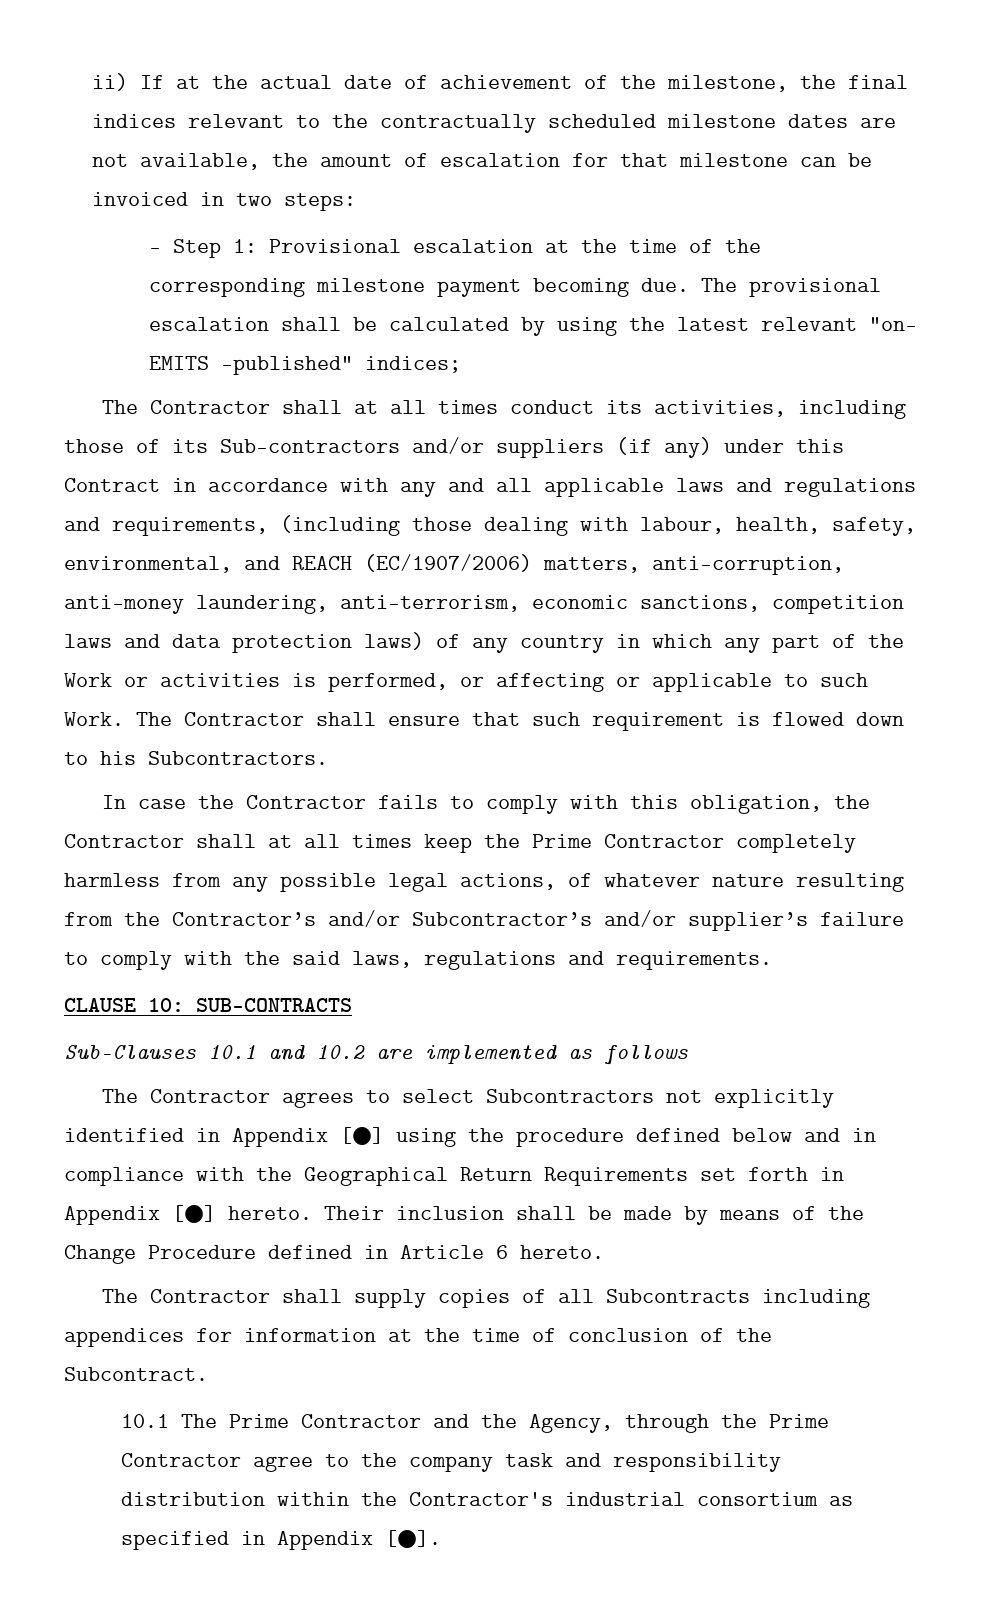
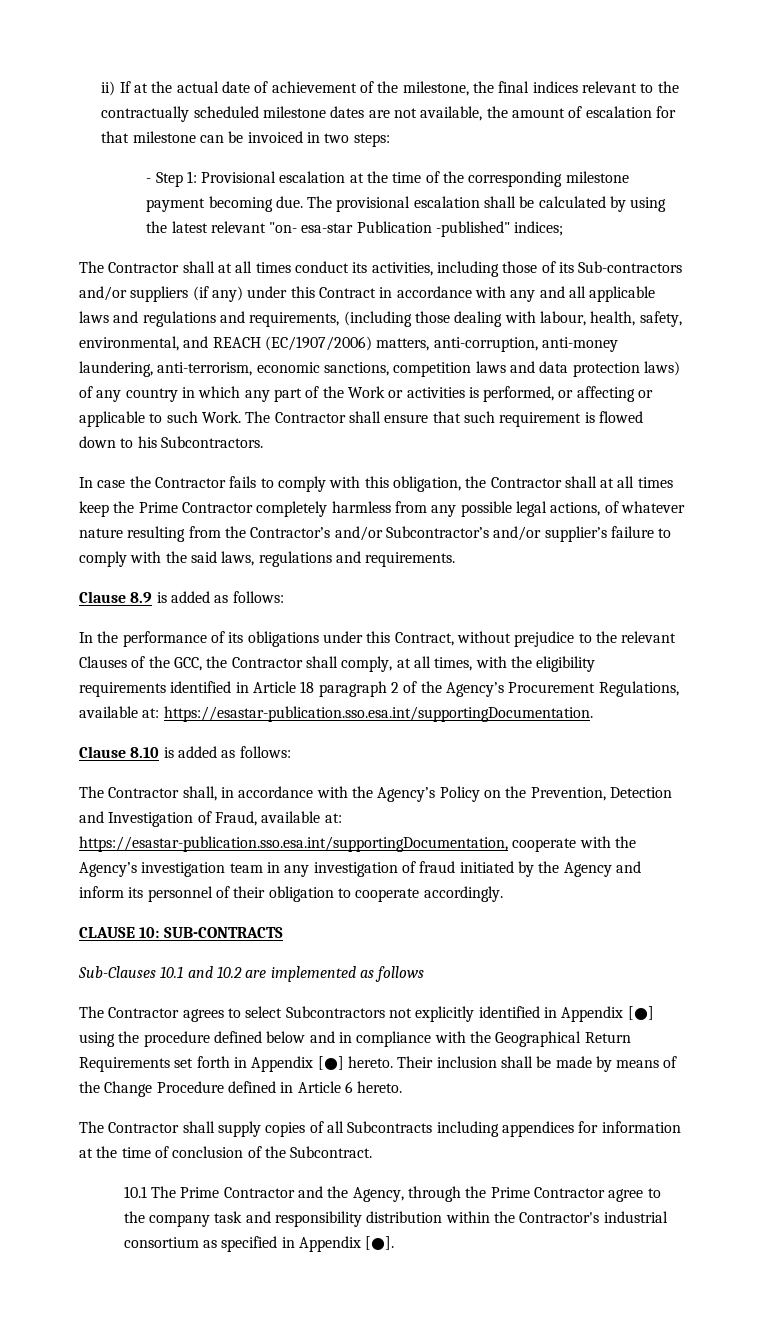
- The provisional escalation shall be calculated by using the latest relevant "on- EMITS -published" indices;
+ The provisional escalation shall be calculated by using the latest relevant "on- esa-star Publication -published" indices;
+ Clause 8.9 is added as follows:
+ In the performance of its obligations under this Contract, without prejudice to the relevant Clauses of the GCC, the Contractor shall comply, at all times, with the eligibility requirements identified in Article 18 paragraph 2 of the Agency’s Procurement Regulations, available at: https://esastar-publication.sso.esa.int/supportingDocumentation.
+ Clause 8.10 is added as follows:
+ The Contractor shall, in accordance with the Agency’s Policy on the Prevention, Detection and Investigation of Fraud, available at: https://esastar-publication.sso.esa.int/supportingDocumentation, cooperate with the Agency’s investigation team in any investigation of fraud initiated by the Agency and inform its personnel of their obligation to cooperate accordingly.

